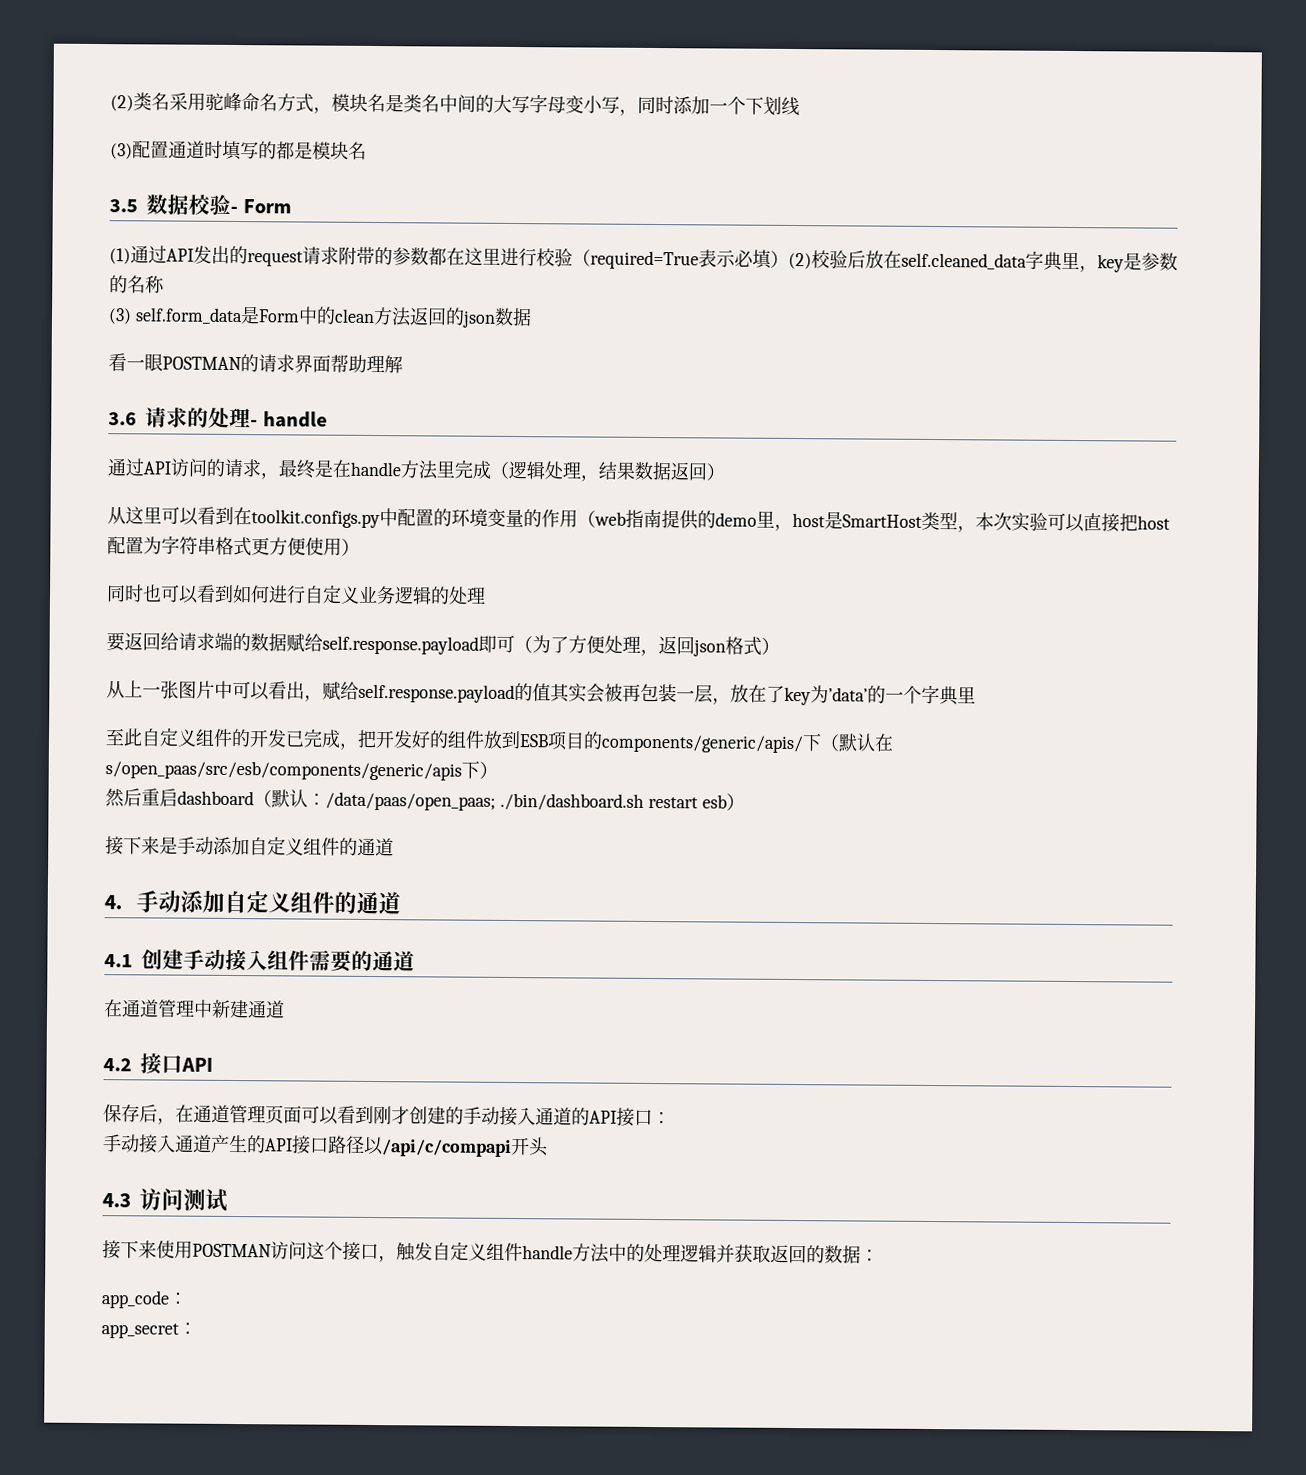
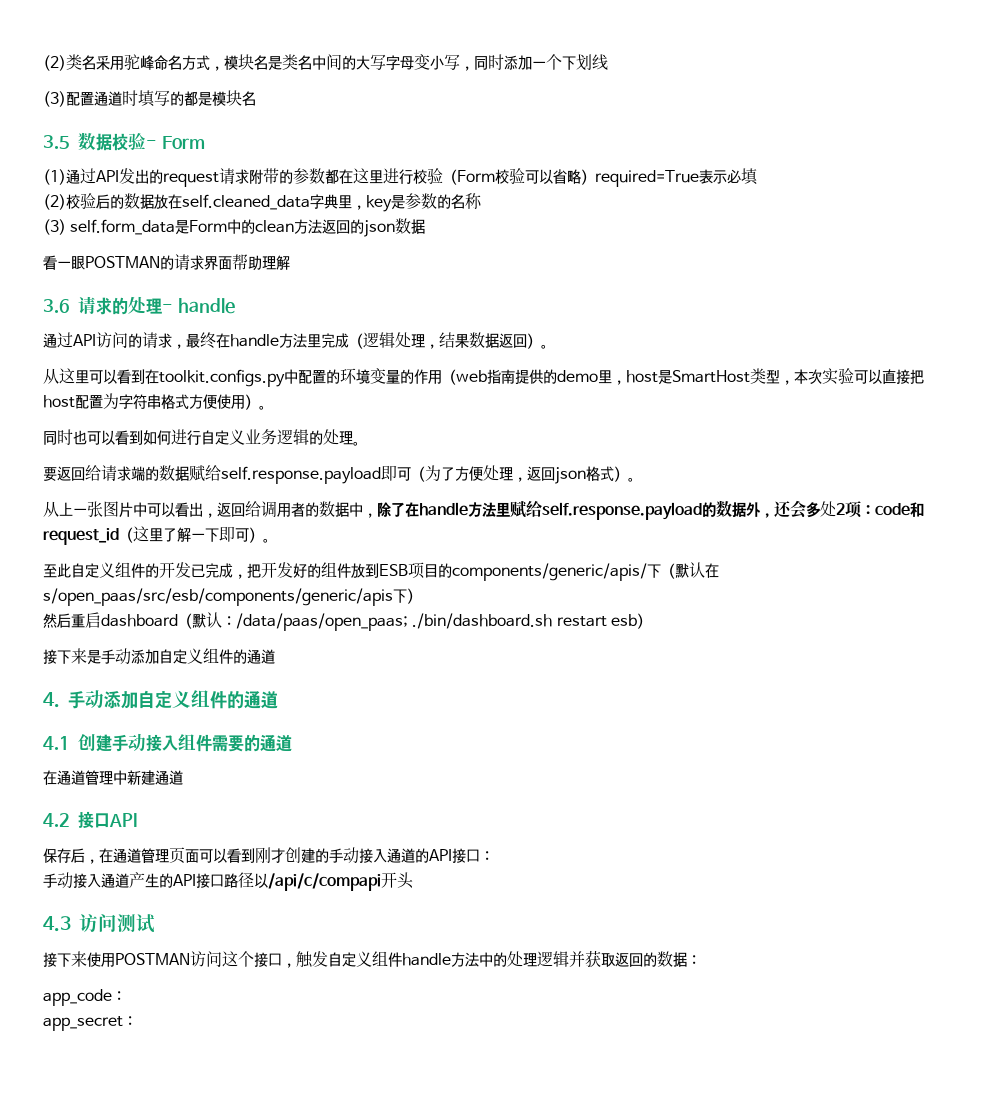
- (1)通过API发出的request请求附带的参数都在这里进行校验（required=True表示必填）(2)校验后放在self.cleaned_data字典里，key是参数的名称
+ (1)通过API发出的request请求附带的参数都在这里进行校验（Form校验可以省略）required=True表示必填
+ (2)校验后的数据放在self.cleaned_data字典里，key是参数的名称
- 通过API访问的请求，最终是在handle方法里完成（逻辑处理，结果数据返回）
+ 通过API访问的请求，最终在handle方法里完成（逻辑处理，结果数据返回）。
- 从这里可以看到在toolkit.configs.py中配置的环境变量的作用（web指南提供的demo里，host是SmartHost类型，本次实验可以直接把host配置为字符串格式更方便使用）
+ 从这里可以看到在toolkit.configs.py中配置的环境变量的作用（web指南提供的demo里，host是SmartHost类型，本次实验可以直接把host配置为字符串格式方便使用）。
- 同时也可以看到如何进行自定义业务逻辑的处理
+ 同时也可以看到如何进行自定义业务逻辑的处理。
- 要返回给请求端的数据赋给self.response.payload即可（为了方便处理，返回json格式）
+ 要返回给请求端的数据赋给self.response.payload即可（为了方便处理，返回json格式）。
- 从上一张图片中可以看出，赋给self.response.payload的值其实会被再包装一层，放在了key为’data’的一个字典里
+ 从上一张图片中可以看出，返回给调用者的数据中，除了在handle方法里赋给self.response.payload的数据外，还会多处2项：code和request_id（这里了解一下即可）。

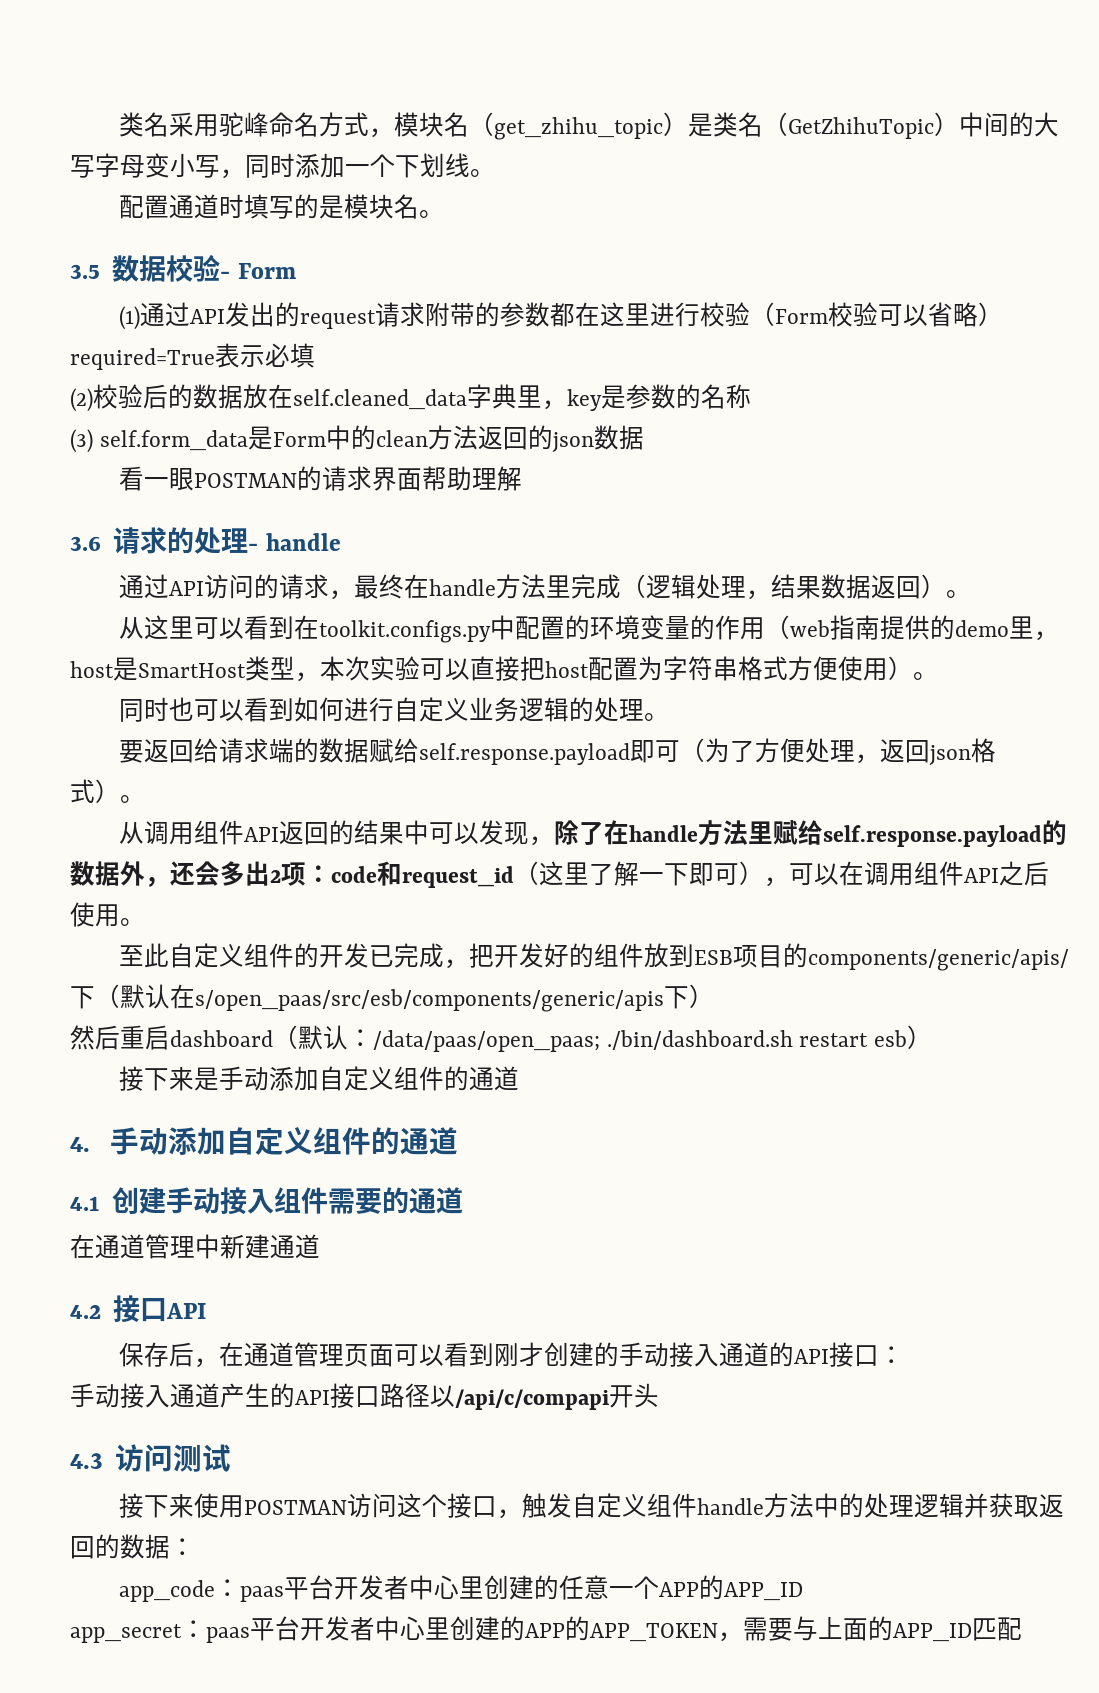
- (2)类名采用驼峰命名方式，模块名是类名中间的大写字母变小写，同时添加一个下划线
- (3)配置通道时填写的都是模块名
+ 类名采用驼峰命名方式，模块名（get_zhihu_topic）是类名（GetZhihuTopic）中间的大写字母变小写，同时添加一个下划线。
+ 配置通道时填写的是模块名。
- 从上一张图片中可以看出，返回给调用者的数据中，除了在handle方法里赋给self.response.payload的数据外，还会多处2项：code和request_id（这里了解一下即可）。
+ 从调用组件API返回的结果中可以发现，除了在handle方法里赋给self.response.payload的数据外，还会多出2项：code和request_id（这里了解一下即可），可以在调用组件API之后使用。
- app_code：
- app_secret：
+ app_code：paas平台开发者中心里创建的任意一个APP的APP_ID
+ app_secret：paas平台开发者中心里创建的APP的APP_TOKEN，需要与上面的APP_ID匹配

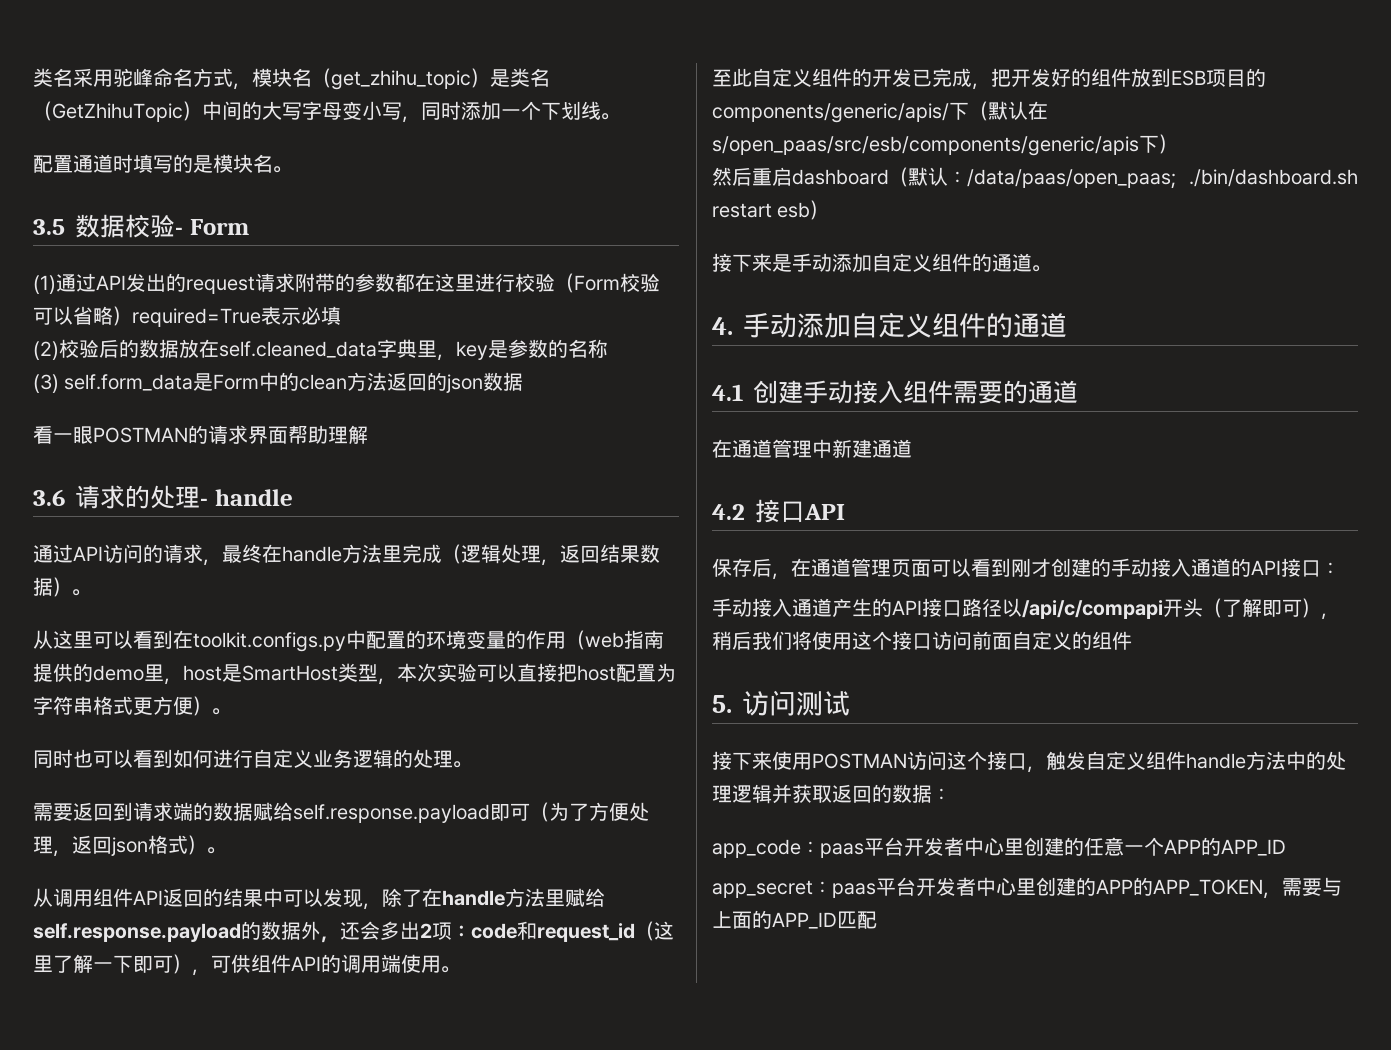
- 通过API访问的请求，最终在handle方法里完成（逻辑处理，结果数据返回）。
+ 通过API访问的请求，最终在handle方法里完成（逻辑处理，返回结果数据）。
- 从这里可以看到在toolkit.configs.py中配置的环境变量的作用（web指南提供的demo里，host是SmartHost类型，本次实验可以直接把host配置为字符串格式方便使用）。
+ 从这里可以看到在toolkit.configs.py中配置的环境变量的作用（web指南提供的demo里，host是SmartHost类型，本次实验可以直接把host配置为字符串格式更方便）。
- 要返回给请求端的数据赋给self.response.payload即可（为了方便处理，返回json格式）。
+ 需要返回到请求端的数据赋给self.response.payload即可（为了方便处理，返回json格式）。
- 从调用组件API返回的结果中可以发现，除了在handle方法里赋给self.response.payload的数据外，还会多出2项：code和request_id（这里了解一下即可），可以在调用组件API之后使用。
+ 从调用组件API返回的结果中可以发现，除了在handle方法里赋给self.response.payload的数据外，还会多出2项：code和request_id（这里了解一下即可），可供组件API的调用端使用。
- 接下来是手动添加自定义组件的通道
+ 接下来是手动添加自定义组件的通道。
- 手动接入通道产生的API接口路径以/api/c/compapi开头
- 4.3访问测试
+ 手动接入通道产生的API接口路径以/api/c/compapi开头（了解即可），稍后我们将使用这个接口访问前面自定义的组件
+ 5.访问测试

